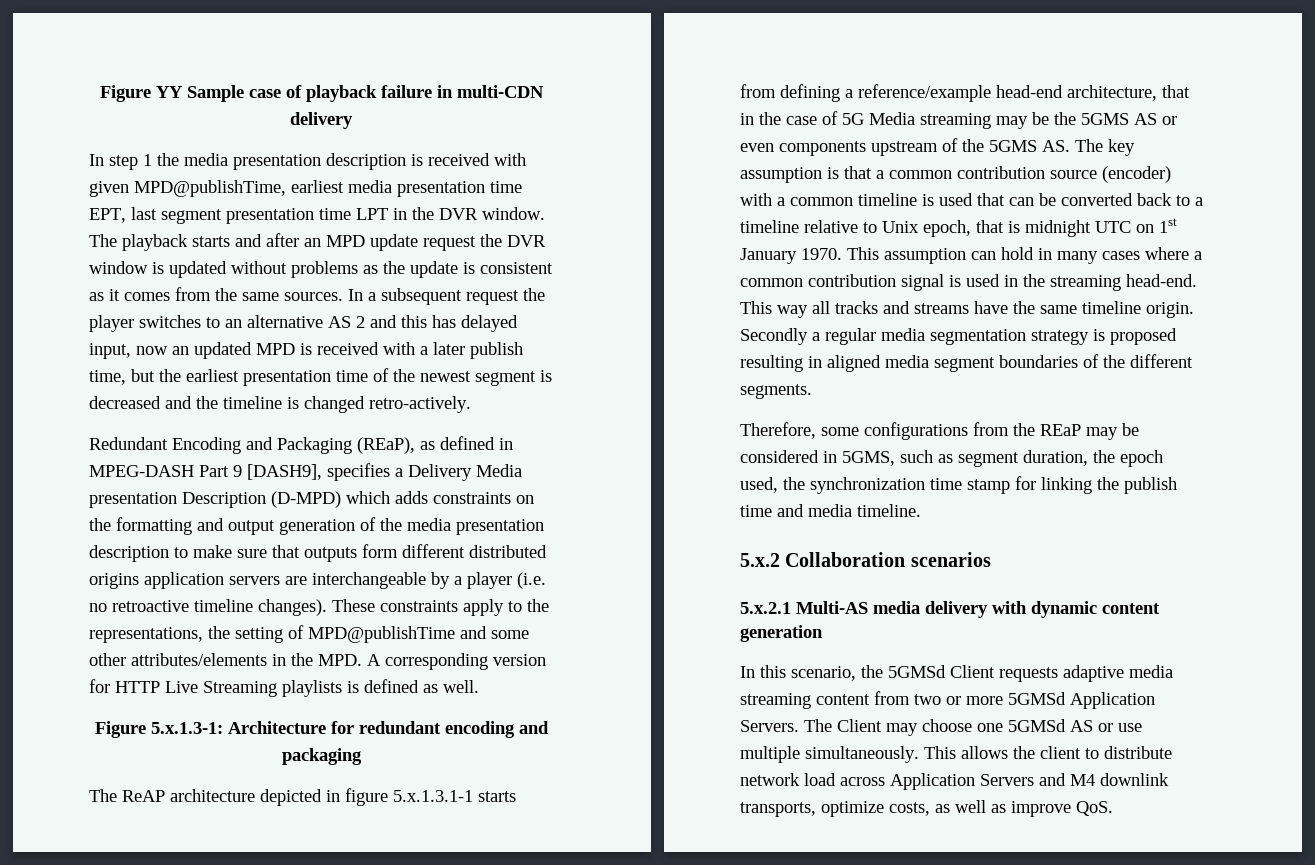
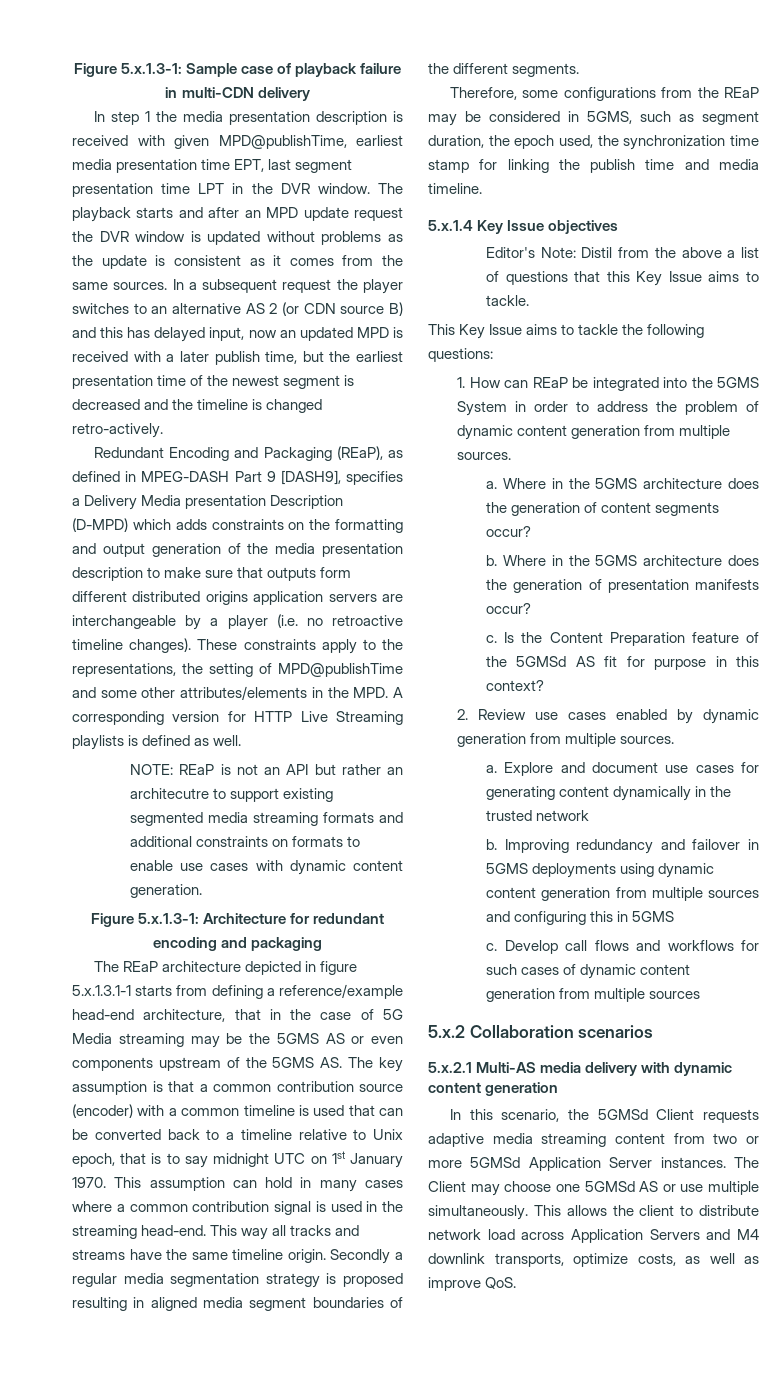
- Figure YY Sample case of playback failure in multi-CDN delivery
+ Figure 5.x.1.3-1: Sample case of playback failure in multi-CDN delivery
- In a subsequent request the player switches to an alternative AS 2 and this has delayed input, now an updated MPD is received with a later publish time, but the earliest presentation time of the newest segment is decreased and the timeline is changed retro-actively.
+ In a subsequent request the player switches to an alternative AS 2 (or CDN source B) and this has delayed input, now an updated MPD is received with a later publish time, but the earliest presentation time of the newest segment is decreased and the timeline is changed retro-actively.
+ NOTE: REaP is not an API but rather an architecutre to support existing segmented media streaming formats and additional constraints on formats to enable use cases with dynamic content generation.
- The ReAP architecture depicted in figure 5.x.1.3.1-1 starts from defining a reference/example head-end architecture, that in the case of 5G Media streaming may be the 5GMS AS or even components upstream of the 5GMS AS. The key assumption is that a common contribution source (encoder) with a common timeline is used that can be converted back to a timeline relative to Unix epoch, that is midnight UTC on 1st January 1970.
+ The REaP architecture depicted in figure 5.x.1.3.1-1 starts from defining a reference/example head-end architecture, that in the case of 5G Media streaming may be the 5GMS AS or even components upstream of the 5GMS AS. The key assumption is that a common contribution source (encoder) with a common timeline is used that can be converted back to a timeline relative to Unix epoch, that is to say midnight UTC on 1st January 1970.
+ 5.x.1.4 Key Issue objectives
+ Editor's Note: Distil from the above a list of questions that this Key Issue aims to tackle.
+ This Key Issue aims to tackle the following questions:
+ 1. How can REaP be integrated into the 5GMS System in order to address the problem of dynamic content generation from multiple sources.
+ a. Where in the 5GMS architecture does the generation of content segments occur?
+ b. Where in the 5GMS architecture does the generation of presentation manifests occur?
+ c. Is the Content Preparation feature of the 5GMSd AS fit for purpose in this context?
+ 2. Review use cases enabled by dynamic generation from multiple sources.
+ a. Explore and document use cases for generating content dynamically in the trusted network
+ b. Improving redundancy and failover in 5GMS deployments using dynamic content generation from multiple sources and configuring this in 5GMS
+ c. Develop call flows and workflows for such cases of dynamic content generation from multiple sources
- In this scenario, the 5GMSd Client requests adaptive media streaming content from two or more 5GMSd Application Servers.
+ In this scenario, the 5GMSd Client requests adaptive media streaming content from two or more 5GMSd Application Server instances.

